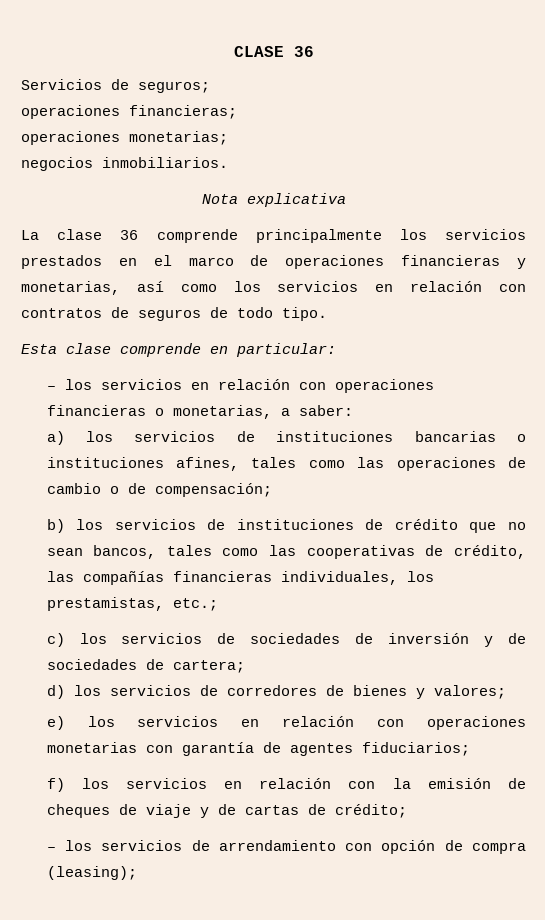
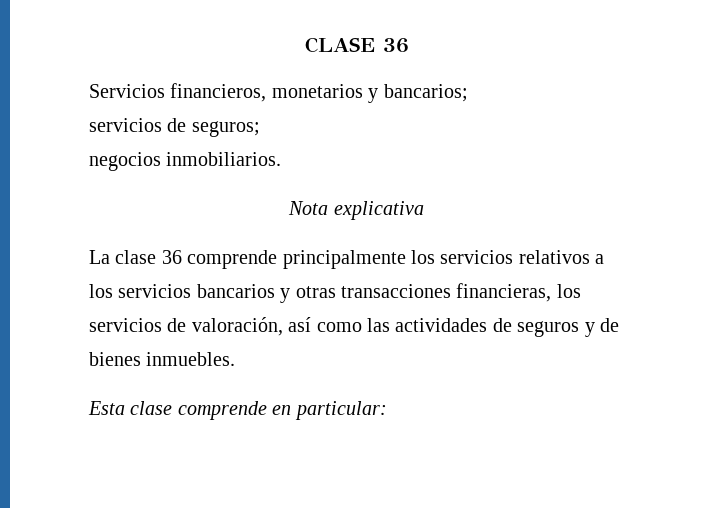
- Servicios de seguros;
- operaciones financieras;
- operaciones monetarias;
+ Servicios financieros, monetarios y bancarios;
+ servicios de seguros;
- La clase 36 comprende principalmente los servicios prestados en el marco de operaciones financieras y monetarias, así como los servicios en relación con contratos de seguros de todo tipo.
+ La clase 36 comprende principalmente los servicios relativos a los servicios bancarios y otras transacciones financieras, los servicios de valoración, así como las actividades de seguros y de bienes inmuebles.
- – los servicios en relación con operaciones financieras o monetarias, a saber:
- a) los servicios de instituciones bancarias o instituciones afines, tales como las operaciones de cambio o de compensación;
- b) los servicios de instituciones de crédito que no sean bancos, tales como las cooperativas de crédito, las compañías financieras individuales, los prestamistas, etc.;
- c) los servicios de sociedades de inversión y de sociedades de cartera;
- d) los servicios de corredores de bienes y valores;
- e) los servicios en relación con operaciones monetarias con garantía de agentes fiduciarios;
- f) los servicios en relación con la emisión de cheques de viaje y de cartas de crédito;
- – los servicios de arrendamiento con opción de compra (leasing);

